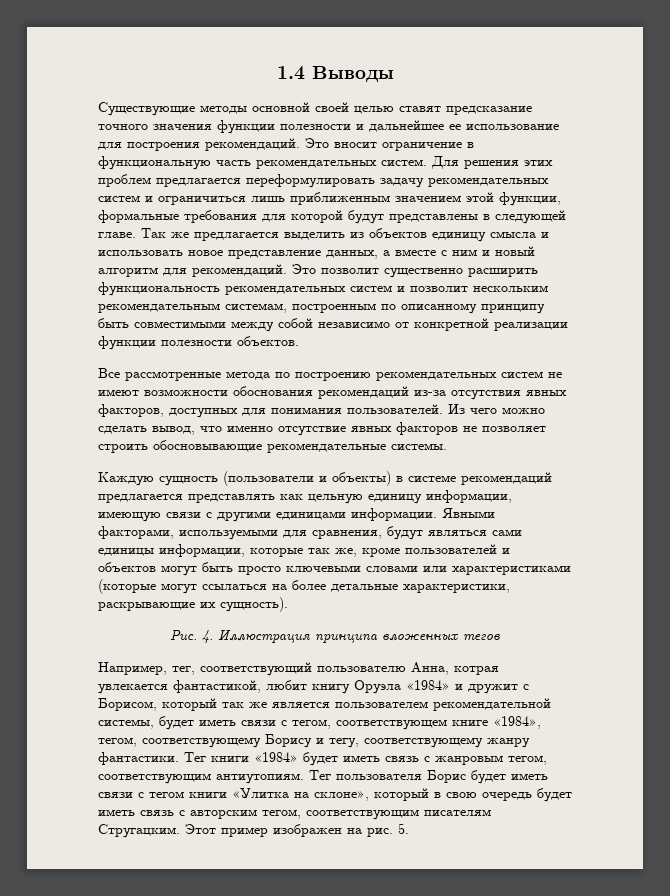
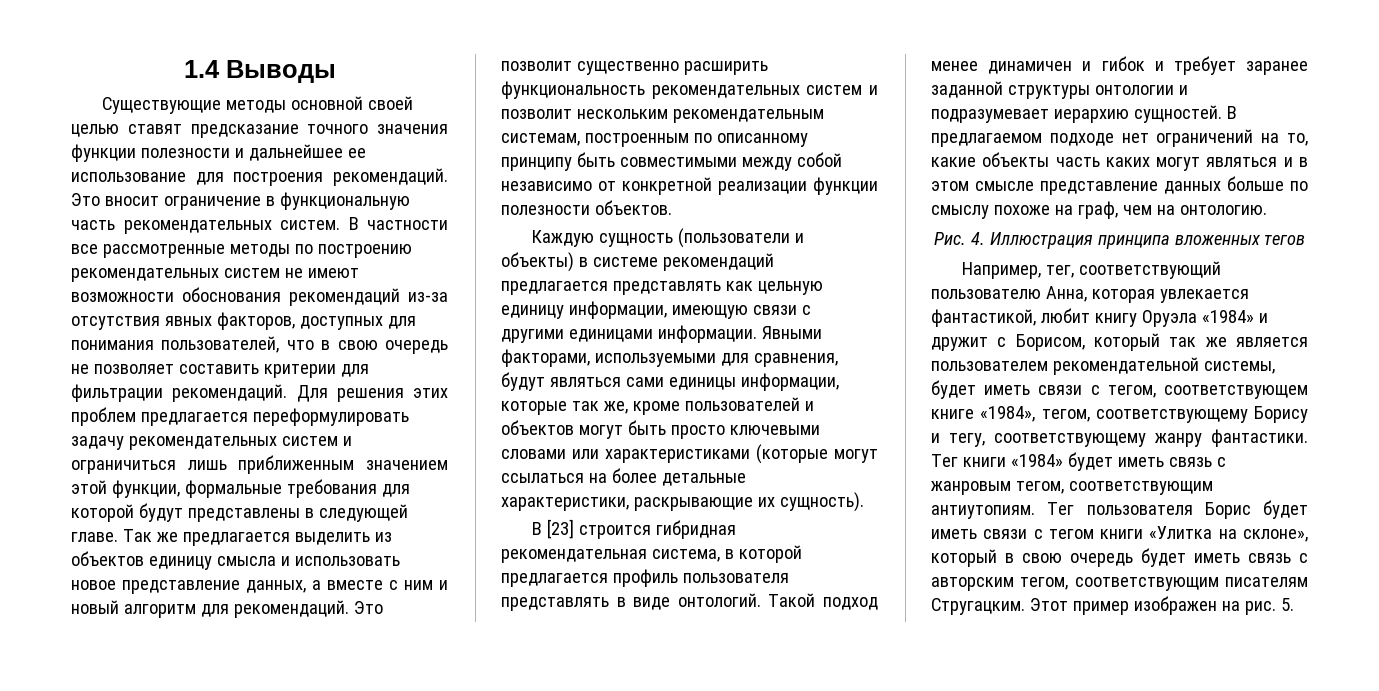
+ В частности все рассмотренные методы по построению рекомендательных систем не имеют возможности обоснования рекомендаций из-за отсутствия явных факторов, доступных для понимания пользователей, что в свою очередь не позволяет составить критерии для фильтрации рекомендаций.
- Все рассмотренные метода по построению рекомендательных систем не имеют возможности обоснования рекомендаций из-за отсутствия явных факторов, доступных для понимания пользователей. Из чего можно сделать вывод, что именно отсутствие явных факторов не позволяет строить обосновывающие рекомендательные системы.
+ В [23] строится гибридная рекомендательная система, в которой предлагается профиль пользователя представлять в виде онтологий. Такой подход менее динамичен и гибок и требует заранее заданной структуры онтологии и подразумевает иерархию сущностей. В предлагаемом подходе нет ограничений на то, какие объекты часть каких могут являться и в этом смысле представление данных больше по смыслу похоже на граф, чем на онтологию.
- Например, тег, соответствующий пользователю Анна, котрая увлекается фантастикой, любит книгу Оруэла «1984» и дружит с Борисом, который так же является пользователем рекомендательной системы, будет иметь связи с тегом, соответствующем книге «1984», тегом, соответствующему Борису и тегу, соответствующему жанру фантастики.
+ Например, тег, соответствующий пользователю Анна, которая увлекается фантастикой, любит книгу Оруэла «1984» и дружит с Борисом, который так же является пользователем рекомендательной системы, будет иметь связи с тегом, соответствующем книге «1984», тегом, соответствующему Борису и тегу, соответствующему жанру фантастики.

